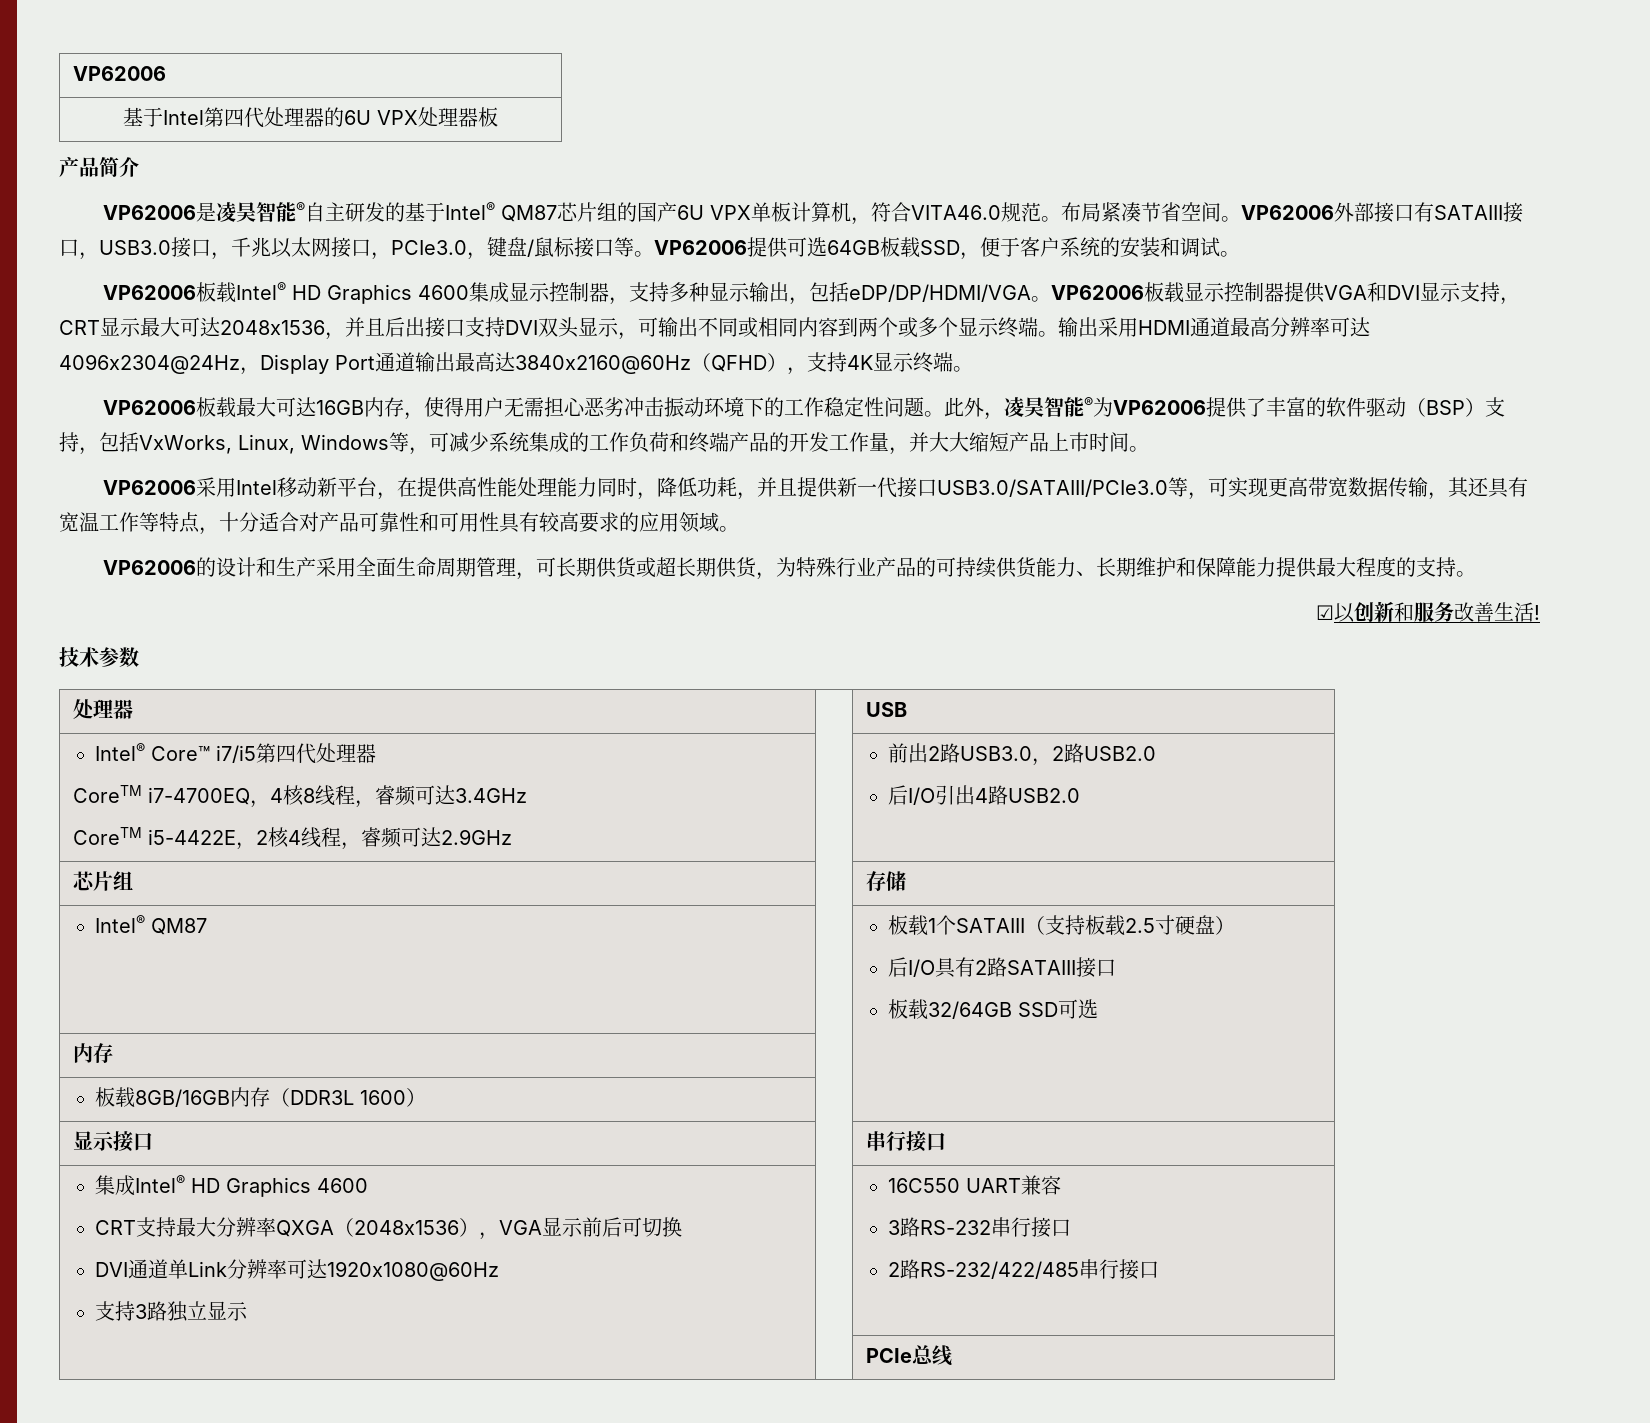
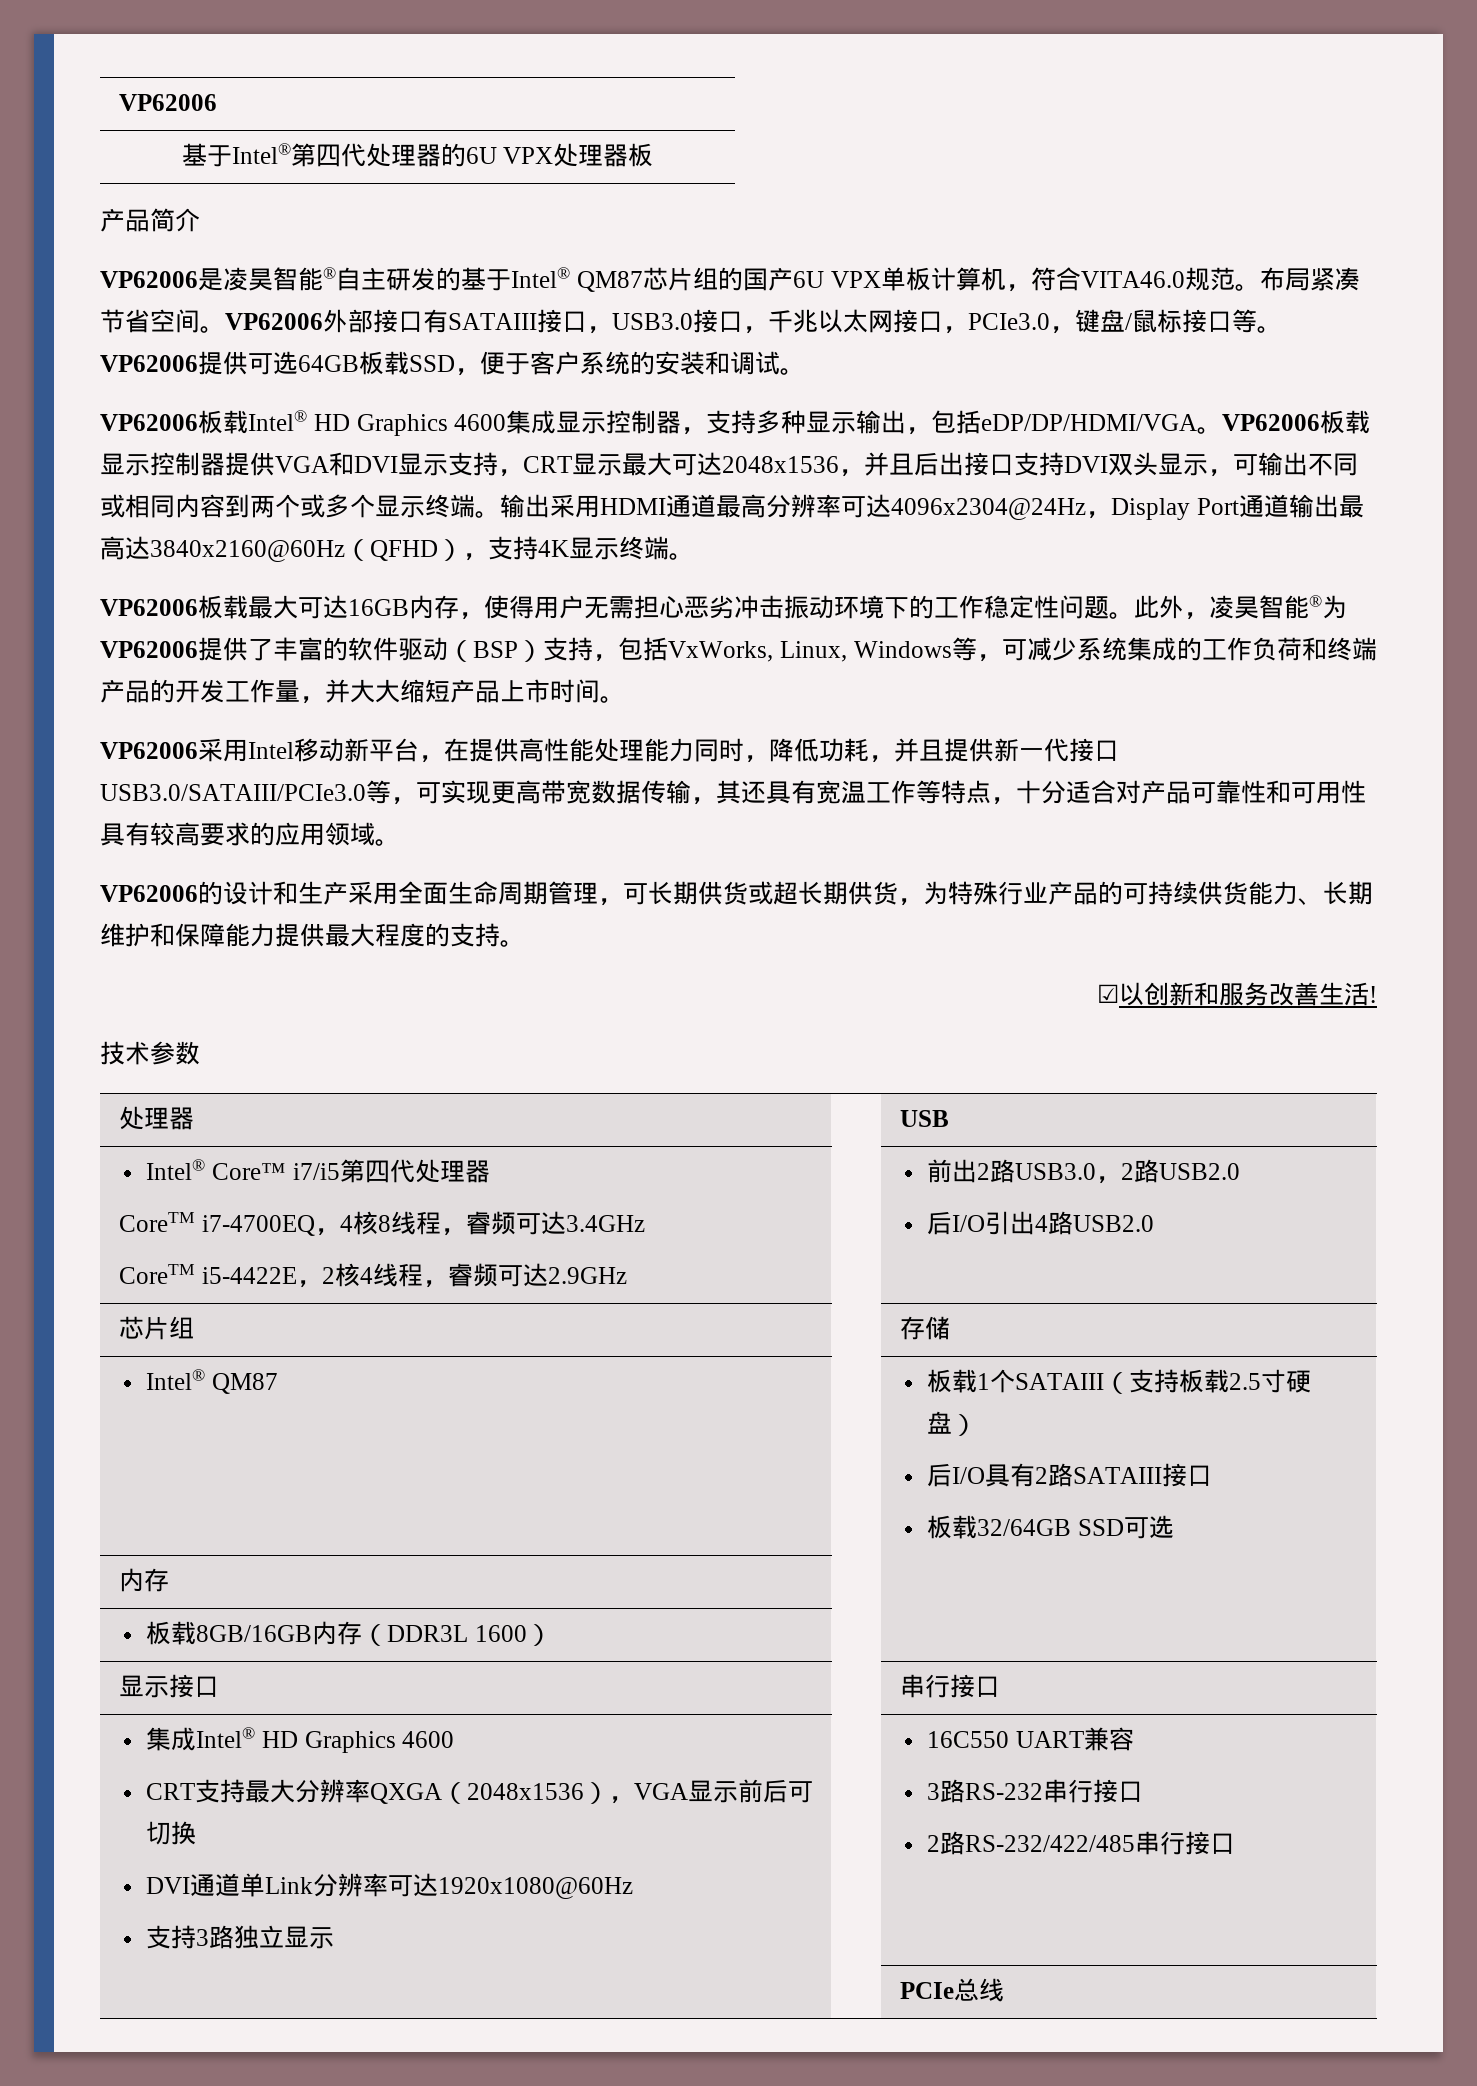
- 基于Intel第四代处理器的6U VPX处理器板
+ 基于Intel®第四代处理器的6U VPX处理器板

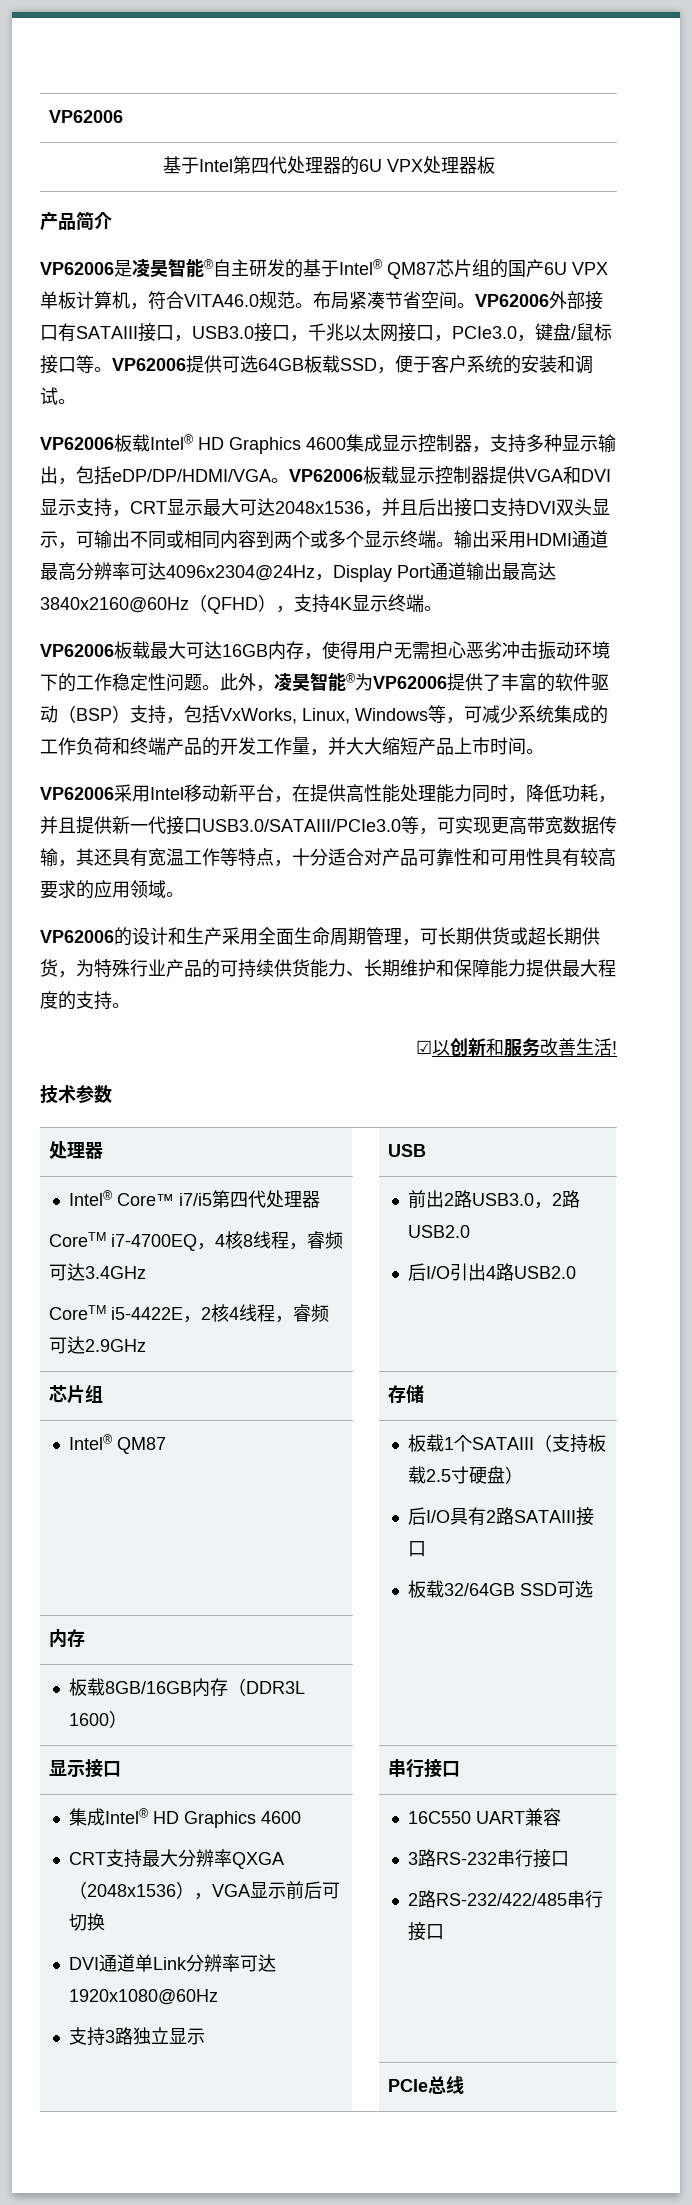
- 基于Intel®第四代处理器的6U VPX处理器板
+ 基于Intel第四代处理器的6U VPX处理器板

